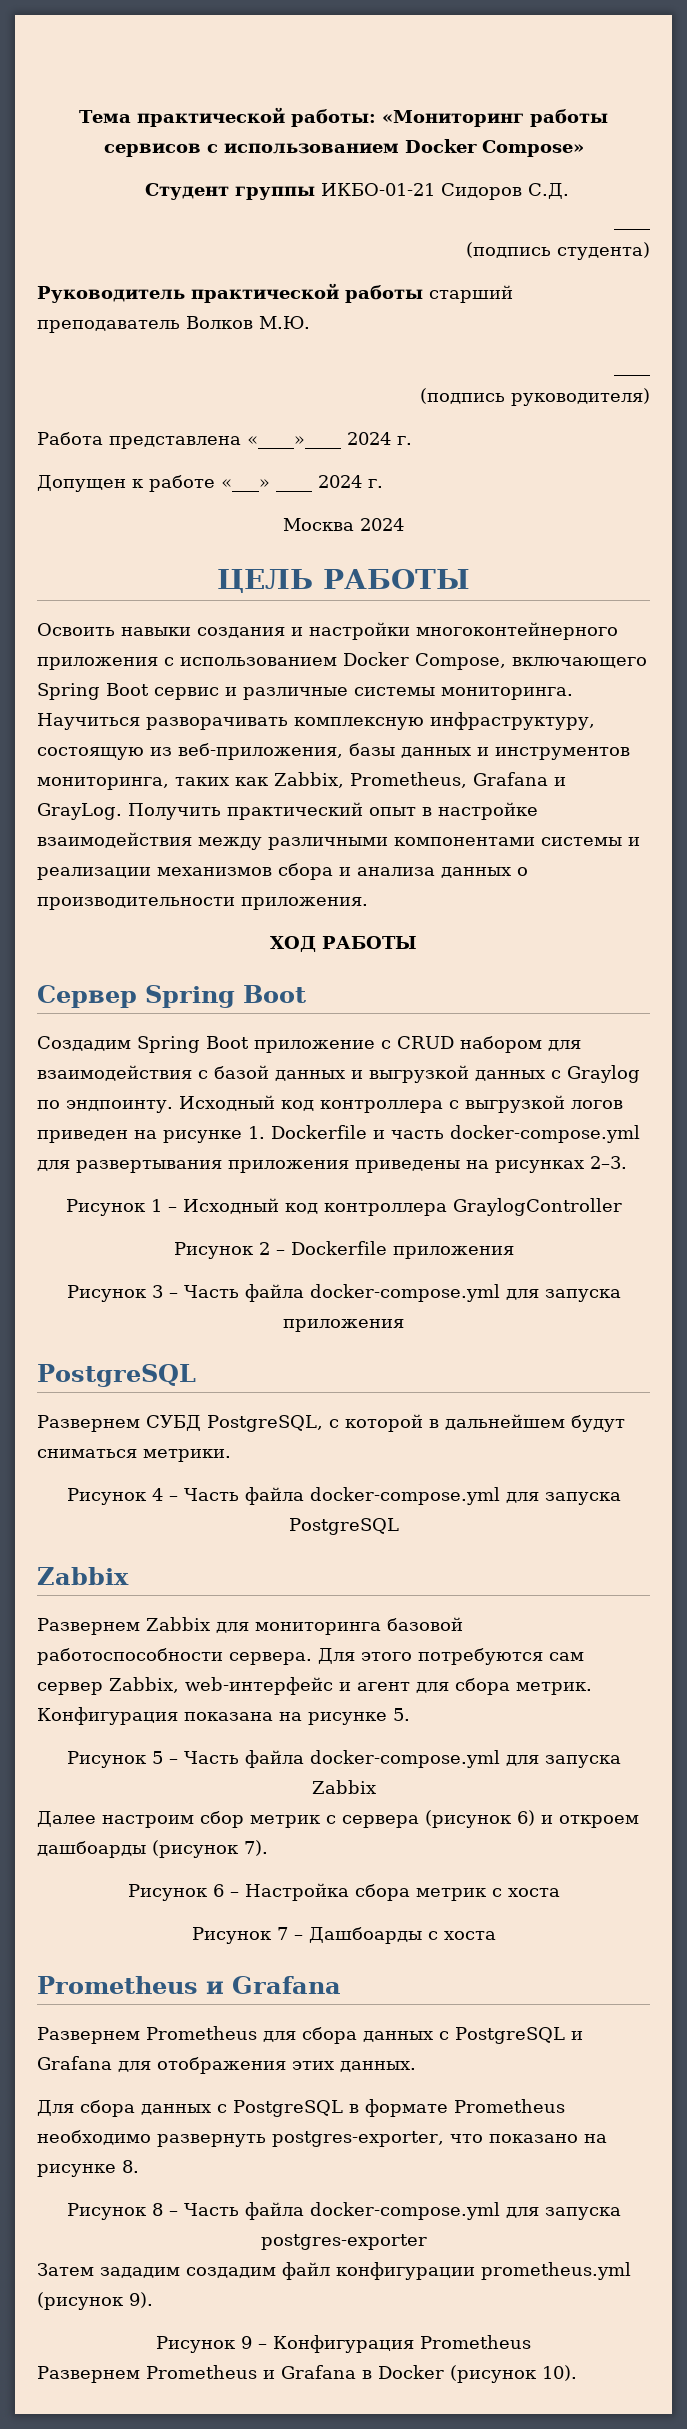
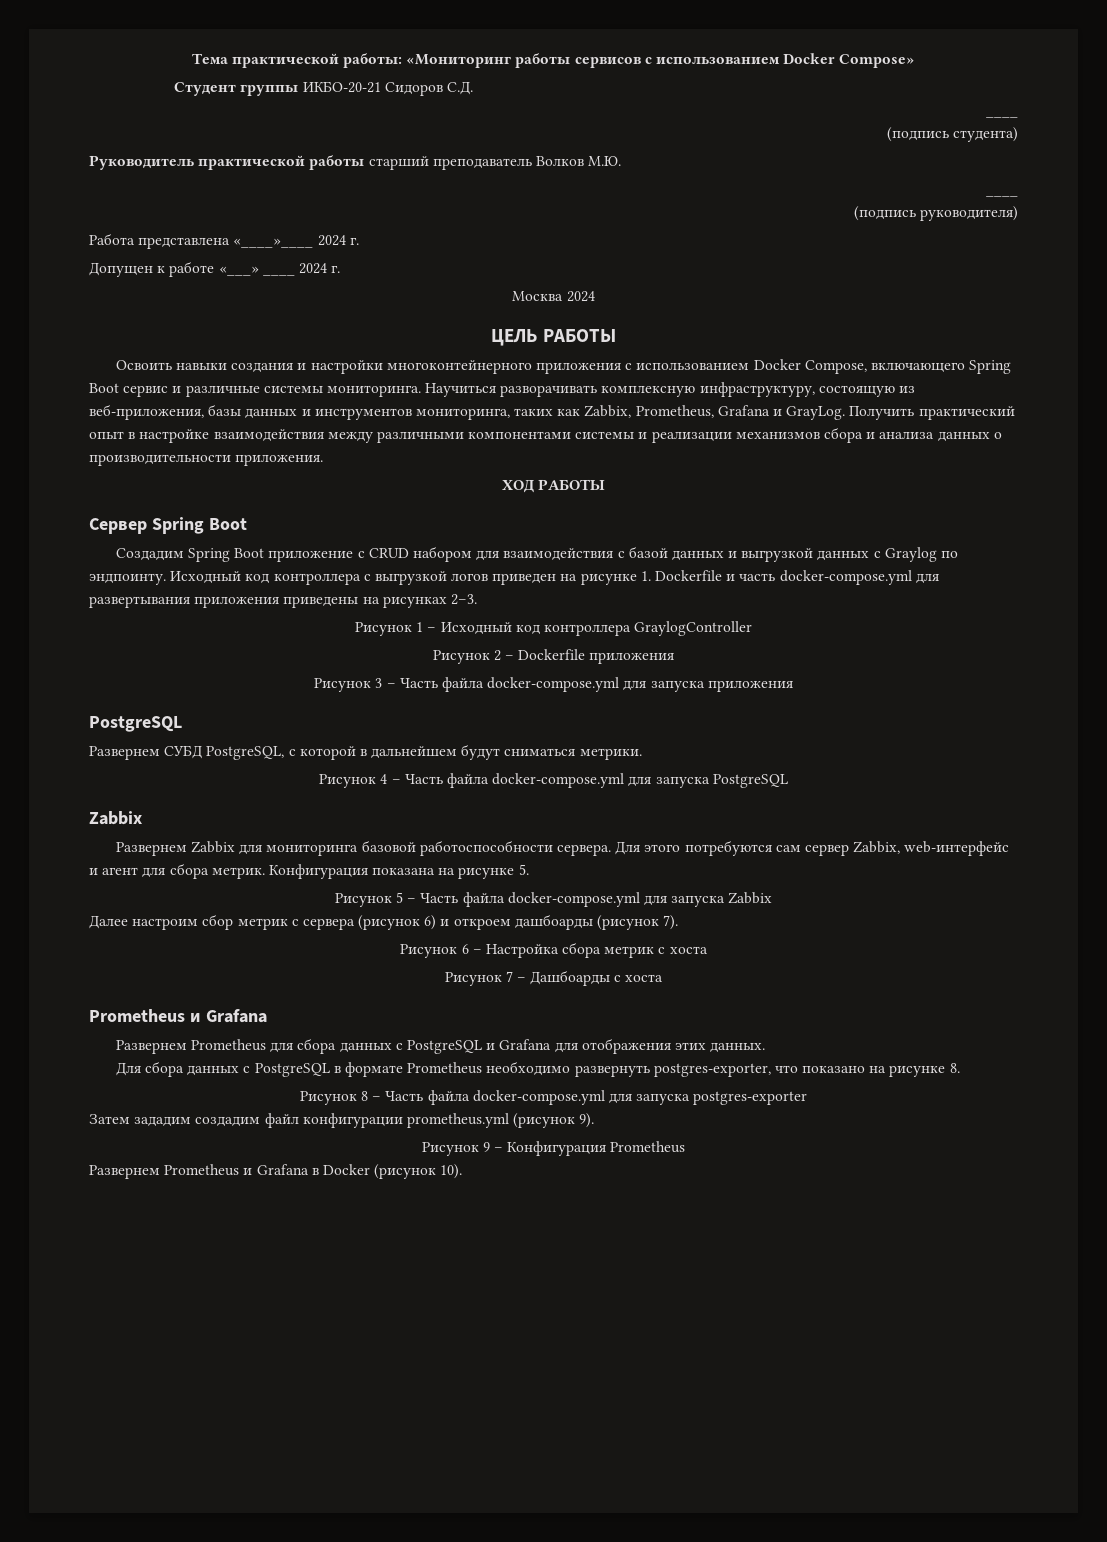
- Студент группы ИКБО-01-21 Сидоров С.Д.
+ Студент группы ИКБО-20-21 Сидоров С.Д.

